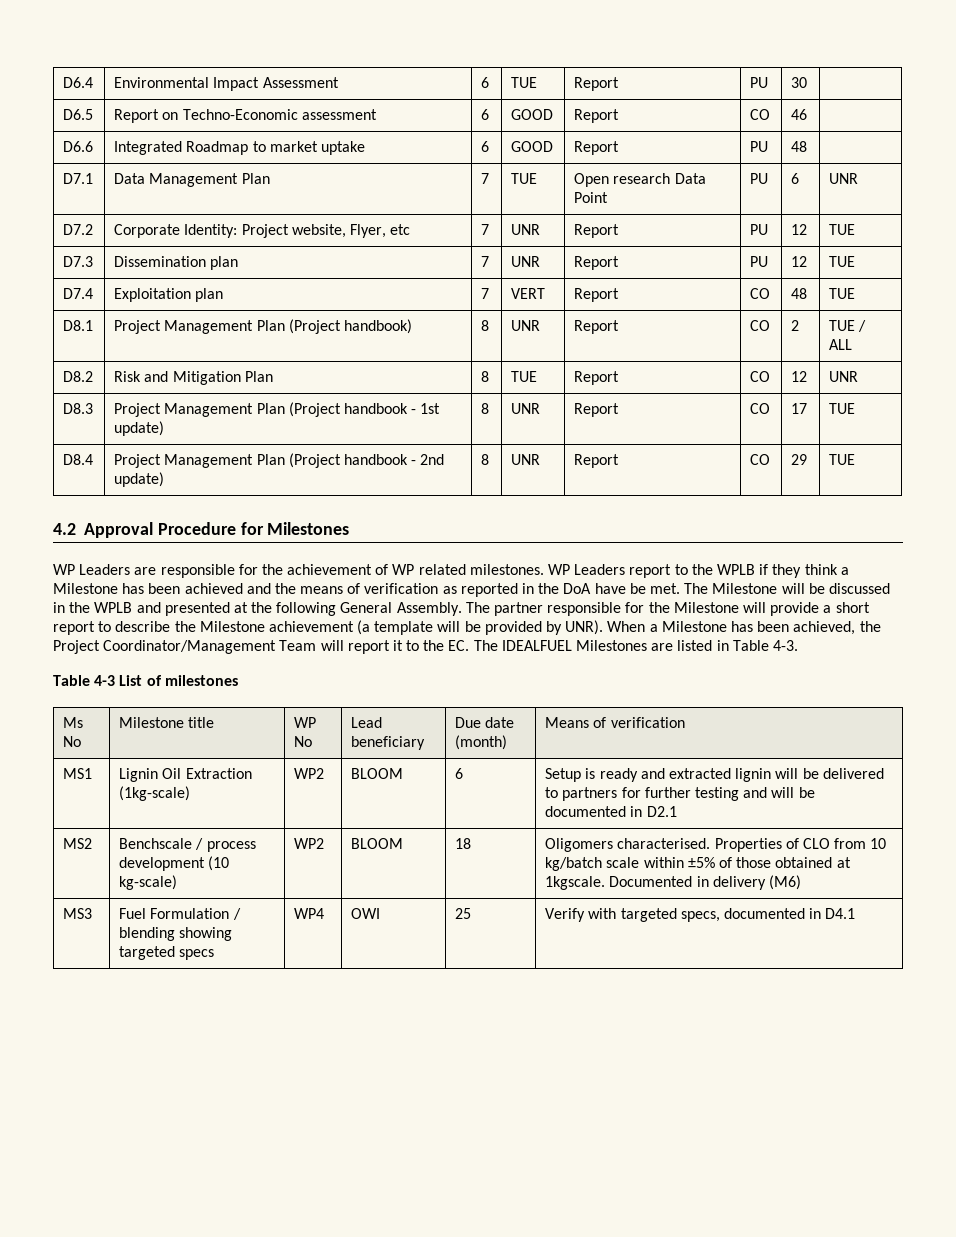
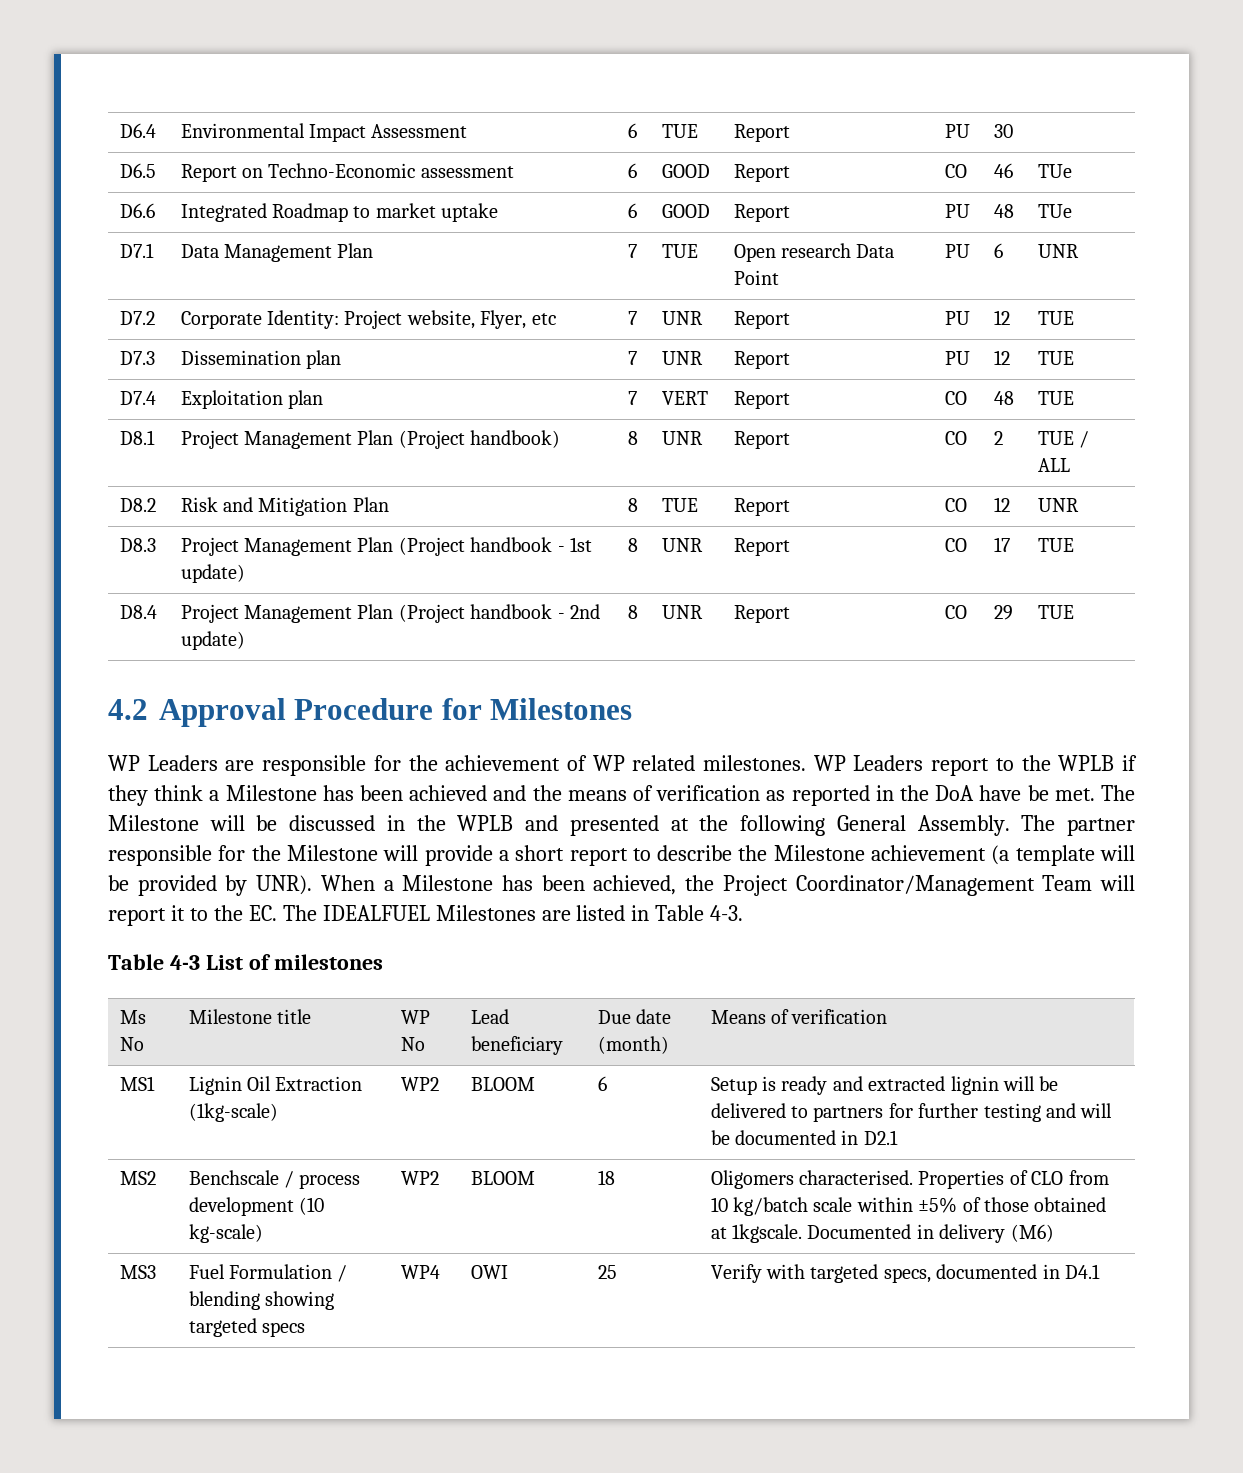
- D6.5 | Report on Techno-Economic assessment | 6 | GOOD | Report | CO | 46 |
+ D6.5 | Report on Techno-Economic assessment | 6 | GOOD | Report | CO | 46 | TUe
- D6.6 | Integrated Roadmap to market uptake | 6 | GOOD | Report | PU | 48 |
+ D6.6 | Integrated Roadmap to market uptake | 6 | GOOD | Report | PU | 48 | TUe

